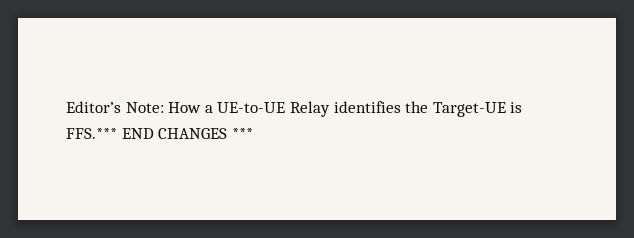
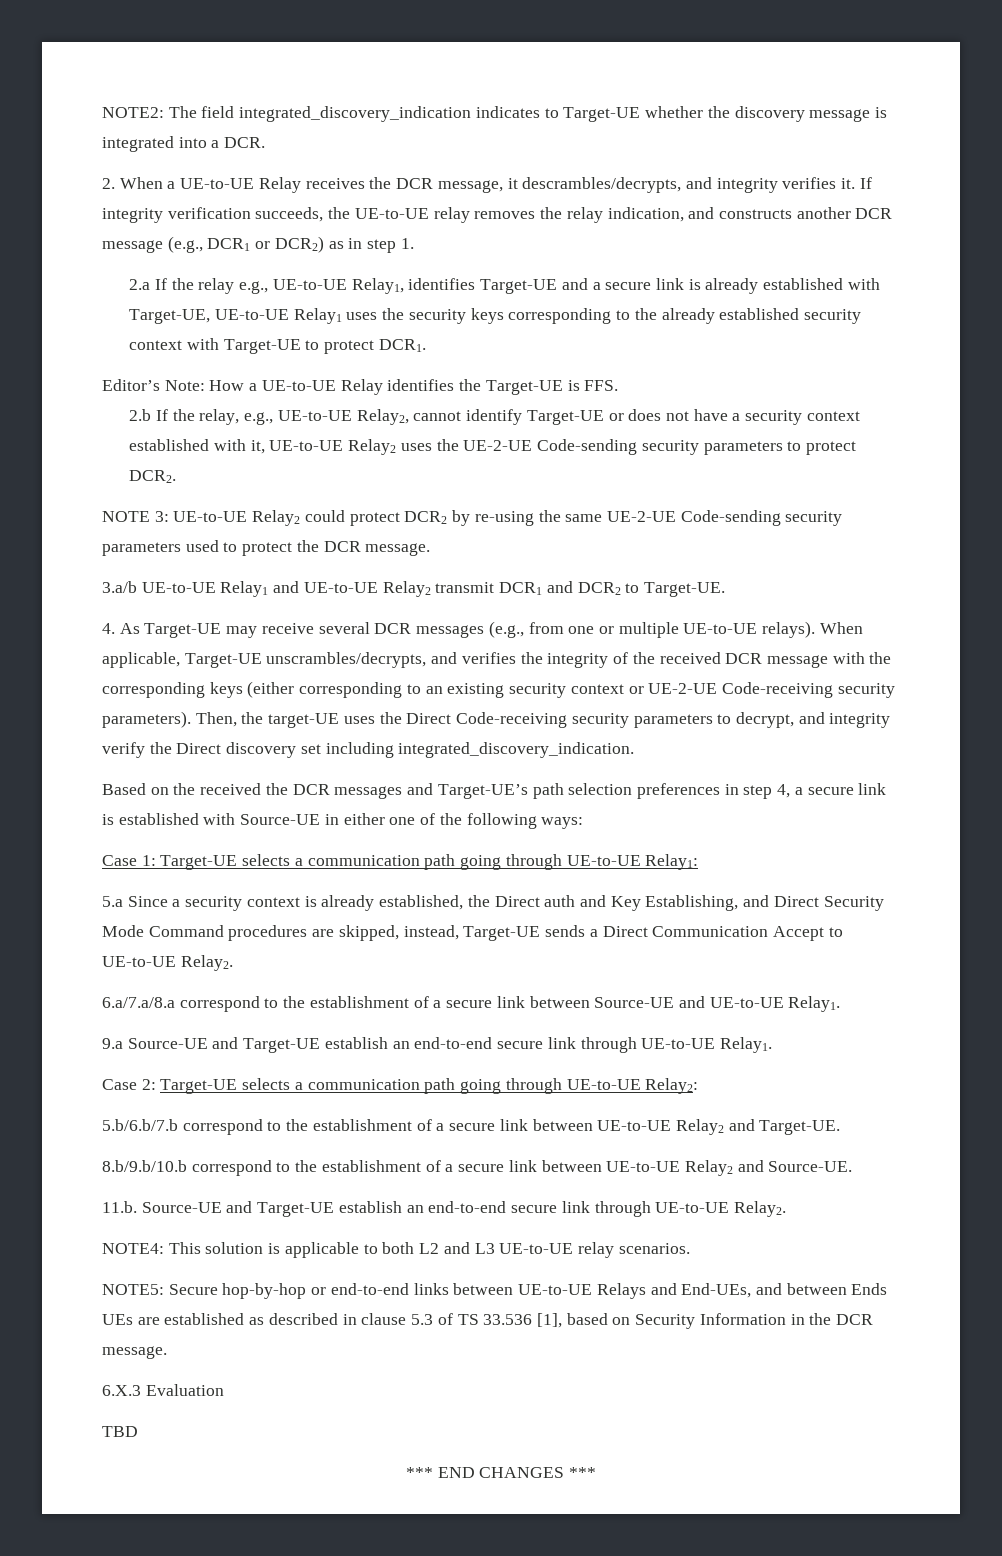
+ NOTE2: The field integrated_discovery_indication indicates to Target-UE whether the discovery message is integrated into a DCR.
+ 2. When a UE-to-UE Relay receives the DCR message, it descrambles/decrypts, and integrity verifies it. If integrity verification succeeds, the UE-to-UE relay removes the relay indication, and constructs another DCR message (e.g., DCR1 or DCR2) as in step 1.
+ 2.a If the relay e.g., UE-to-UE Relay1, identifies Target-UE and a secure link is already established with Target-UE, UE-to-UE Relay1 uses the security keys corresponding to the already established security context with Target-UE to protect DCR1.
- Editor’s Note: How a UE-to-UE Relay identifies the Target-UE is FFS.*** END CHANGES ***
+ Editor’s Note: How a UE-to-UE Relay identifies the Target-UE is FFS.
+ 2.b If the relay, e.g., UE-to-UE Relay2, cannot identify Target-UE or does not have a security context established with it, UE-to-UE Relay2 uses the UE-2-UE Code-sending security parameters to protect DCR2.
+ NOTE 3: UE-to-UE Relay2 could protect DCR2 by re-using the same UE-2-UE Code-sending security parameters used to protect the DCR message.
+ 3.a/b UE-to-UE Relay1 and UE-to-UE Relay2 transmit DCR1 and DCR2 to Target-UE.
+ 4. As Target-UE may receive several DCR messages (e.g., from one or multiple UE-to-UE relays). When applicable, Target-UE unscrambles/decrypts, and verifies the integrity of the received DCR message with the corresponding keys (either corresponding to an existing security context or UE-2-UE Code-receiving security parameters). Then, the target-UE uses the Direct Code-receiving security parameters to decrypt, and integrity verify the Direct discovery set including integrated_discovery_indication.
+ Based on the received the DCR messages and Target-UE’s path selection preferences in step 4, a secure link is established with Source-UE in either one of the following ways:
+ Case 1: Target-UE selects a communication path going through UE-to-UE Relay1:
+ 5.a Since a security context is already established, the Direct auth and Key Establishing, and Direct Security Mode Command procedures are skipped, instead, Target-UE sends a Direct Communication Accept to UE-to-UE Relay2.
+ 6.a/7.a/8.a correspond to the establishment of a secure link between Source-UE and UE-to-UE Relay1.
+ 9.a Source-UE and Target-UE establish an end-to-end secure link through UE-to-UE Relay1.
+ Case 2: Target-UE selects a communication path going through UE-to-UE Relay2:
+ 5.b/6.b/7.b correspond to the establishment of a secure link between UE-to-UE Relay2 and Target-UE.
+ 8.b/9.b/10.b correspond to the establishment of a secure link between UE-to-UE Relay2 and Source-UE.
+ 11.b. Source-UE and Target-UE establish an end-to-end secure link through UE-to-UE Relay2.
+ NOTE4: This solution is applicable to both L2 and L3 UE-to-UE relay scenarios.
+ NOTE5: Secure hop-by-hop or end-to-end links between UE-to-UE Relays and End-UEs, and between Ends UEs are established as described in clause 5.3 of TS 33.536 [1], based on Security Information in the DCR message.
+ 6.X.3 Evaluation
+ TBD
+ *** END CHANGES ***

